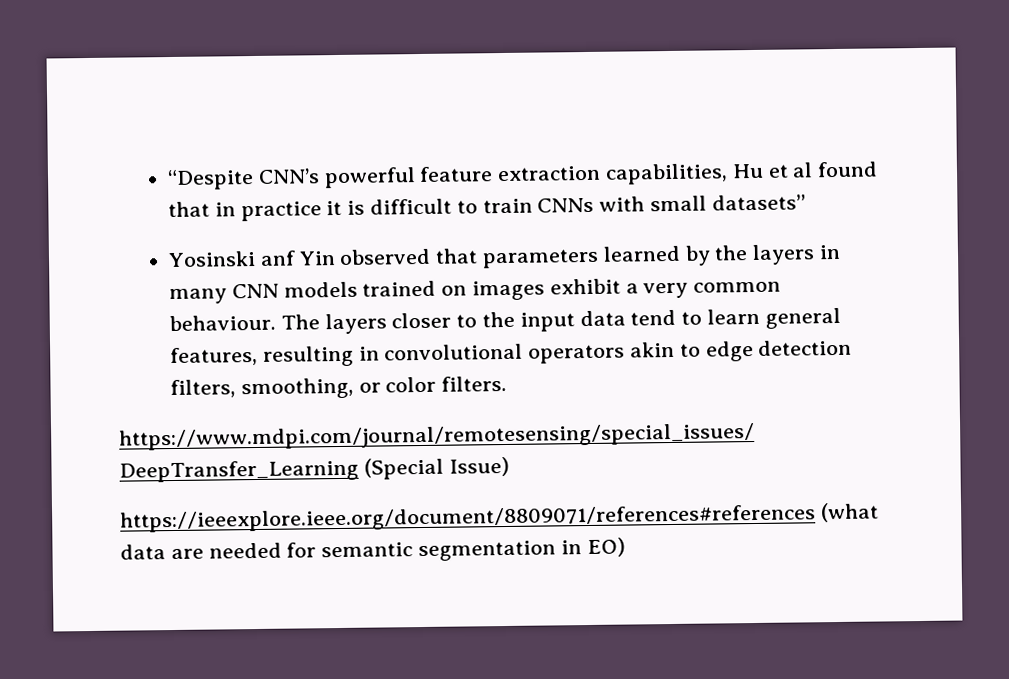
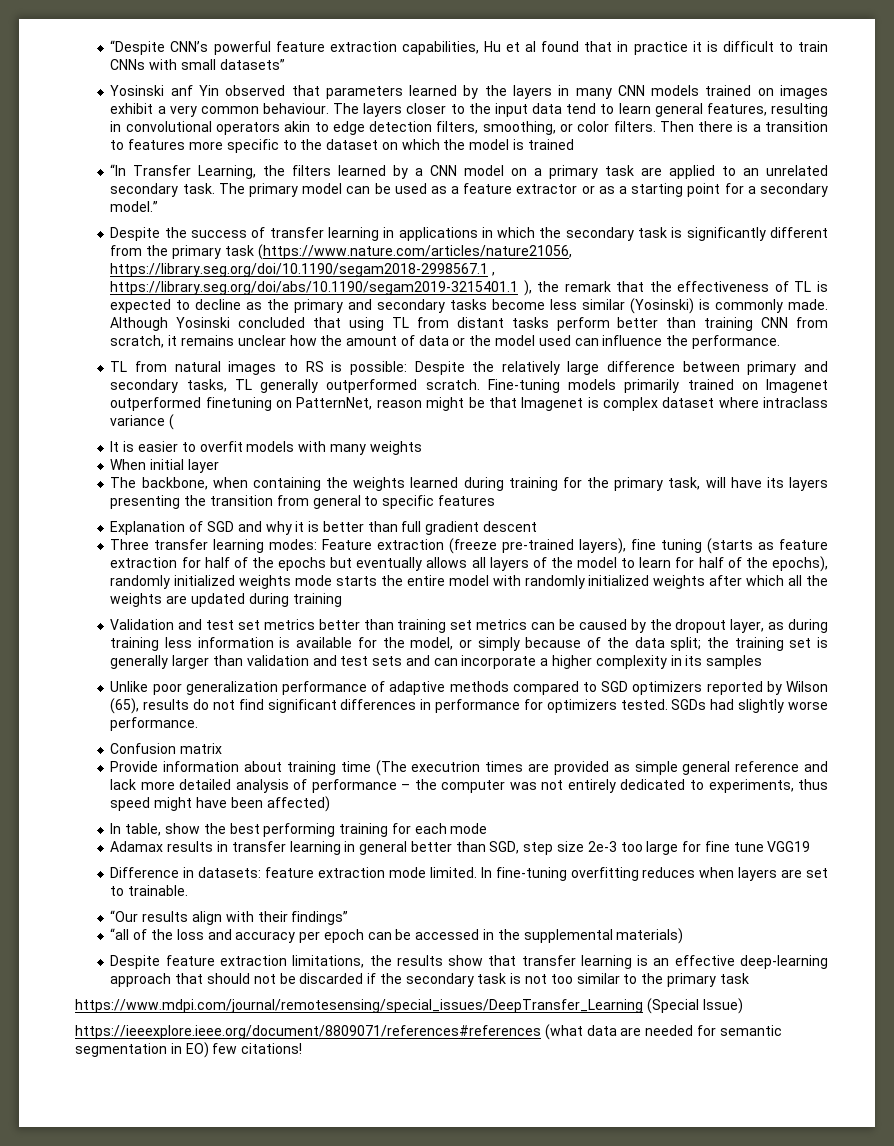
+ Then there is a transition to features more specific to the dataset on which the model is trained
+ “In Transfer Learning, the filters learned by a CNN model on a primary task are applied to an unrelated secondary task. The primary model can be used as a feature extractor or as a starting point for a secondary model.”
+ Despite the success of transfer learning in applications in which the secondary task is significantly different from the primary task (https://www.nature.com/articles/nature21056, https://library.seg.org/doi/10.1190/segam2018-2998567.1 , https://library.seg.org/doi/abs/10.1190/segam2019-3215401.1 ), the remark that the effectiveness of TL is expected to decline as the primary and secondary tasks become less similar (Yosinski) is commonly made. Although Yosinski concluded that using TL from distant tasks perform better than training CNN from scratch, it remains unclear how the amount of data or the model used can influence the performance.
+ TL from natural images to RS is possible: Despite the relatively large difference between primary and secondary tasks, TL generally outperformed scratch. Fine-tuning models primarily trained on Imagenet outperformed finetuning on PatternNet, reason might be that Imagenet is complex dataset where intraclass variance (
+ It is easier to overfit models with many weights
+ When initial layer
+ The backbone, when containing the weights learned during training for the primary task, will have its layers presenting the transition from general to specific features
+ Explanation of SGD and why it is better than full gradient descent
+ Three transfer learning modes: Feature extraction (freeze pre-trained layers), fine tuning (starts as feature extraction for half of the epochs but eventually allows all layers of the model to learn for half of the epochs), randomly initialized weights mode starts the entire model with randomly initialized weights after which all the weights are updated during training
+ Validation and test set metrics better than training set metrics can be caused by the dropout layer, as during training less information is available for the model, or simply because of the data split; the training set is generally larger than validation and test sets and can incorporate a higher complexity in its samples
+ Unlike poor generalization performance of adaptive methods compared to SGD optimizers reported by Wilson (65), results do not find significant differences in performance for optimizers tested. SGDs had slightly worse performance.
+ Confusion matrix
+ Provide information about training time (The executrion times are provided as simple general reference and lack more detailed analysis of performance – the computer was not entirely dedicated to experiments, thus speed might have been affected)
+ In table, show the best performing training for each mode
+ Adamax results in transfer learning in general better than SGD, step size 2e-3 too large for fine tune VGG19
+ Difference in datasets: feature extraction mode limited. In fine-tuning overfitting reduces when layers are set to trainable.
+ “Our results align with their findings”
+ “all of the loss and accuracy per epoch can be accessed in the supplemental materials)
+ Despite feature extraction limitations, the results show that transfer learning is an effective deep-learning approach that should not be discarded if the secondary task is not too similar to the primary task
- https://ieeexplore.ieee.org/document/8809071/references#references (what data are needed for semantic segmentation in EO)
+ https://ieeexplore.ieee.org/document/8809071/references#references (what data are needed for semantic segmentation in EO) few citations!

